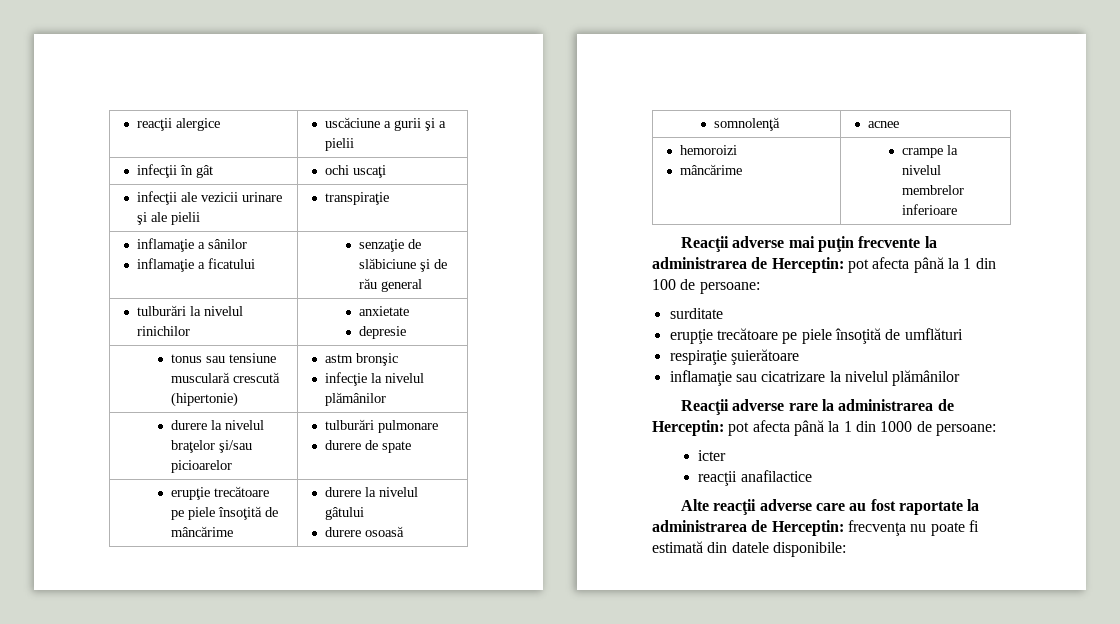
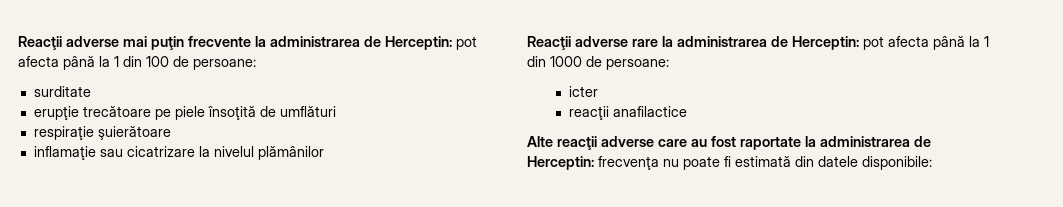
- reacţii alergice | uscăciune a gurii şi a pielii
- infecţii în gât | ochi uscaţi
- infecţii ale vezicii urinare şi ale pielii | transpiraţie
- inflamaţie a sânilor
- inflamaţie a ficatului | senzaţie de slăbiciune şi de rău general
- tulburări la nivelul rinichilor | anxietate
- depresie
- tonus sau tensiune musculară crescută (hipertonie) | astm bronşic
- infecţie la nivelul plămânilor
- durere la nivelul braţelor şi/sau picioarelor | tulburări pulmonare
- durere de spate
- erupţie trecătoare pe piele însoţită de mâncărime | durere la nivelul gâtului
- durere osoasă
- somnolenţă | acnee
- hemoroizi
- mâncărime | crampe la nivelul membrelor inferioare

